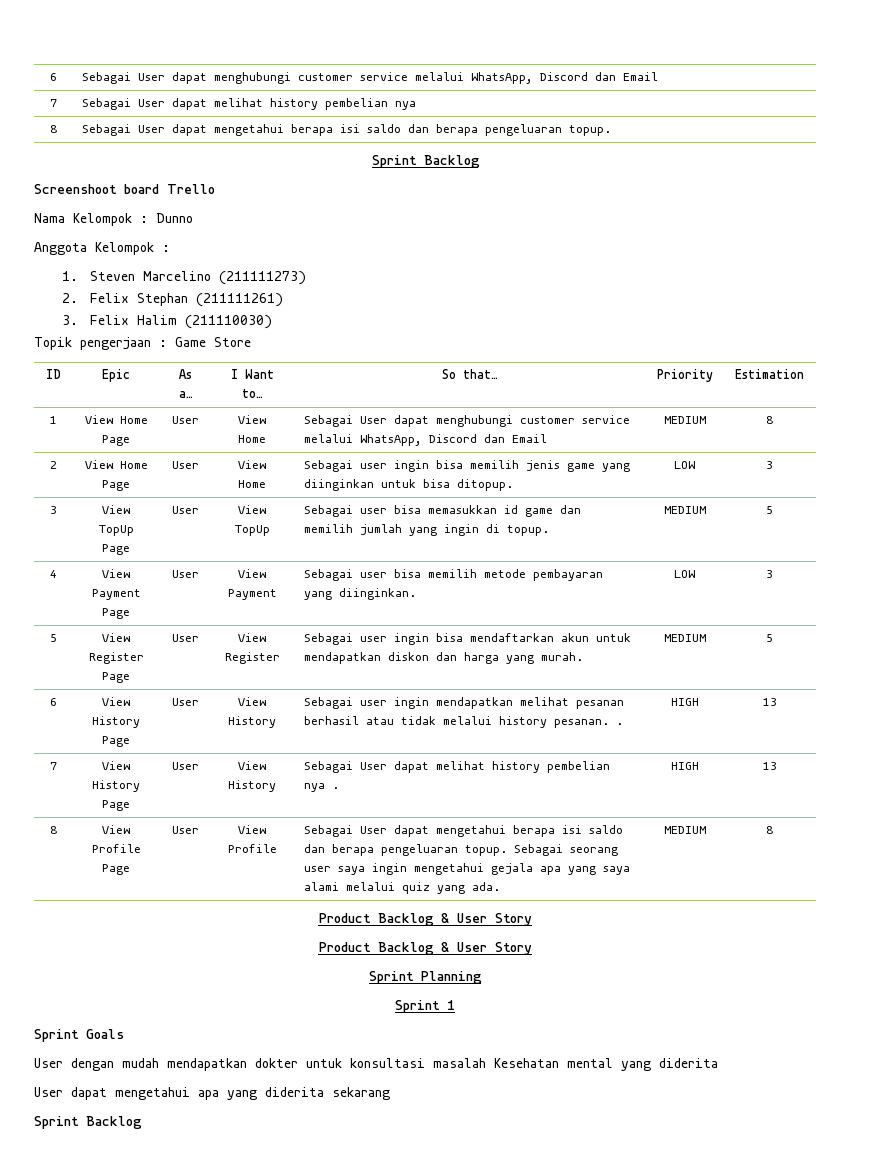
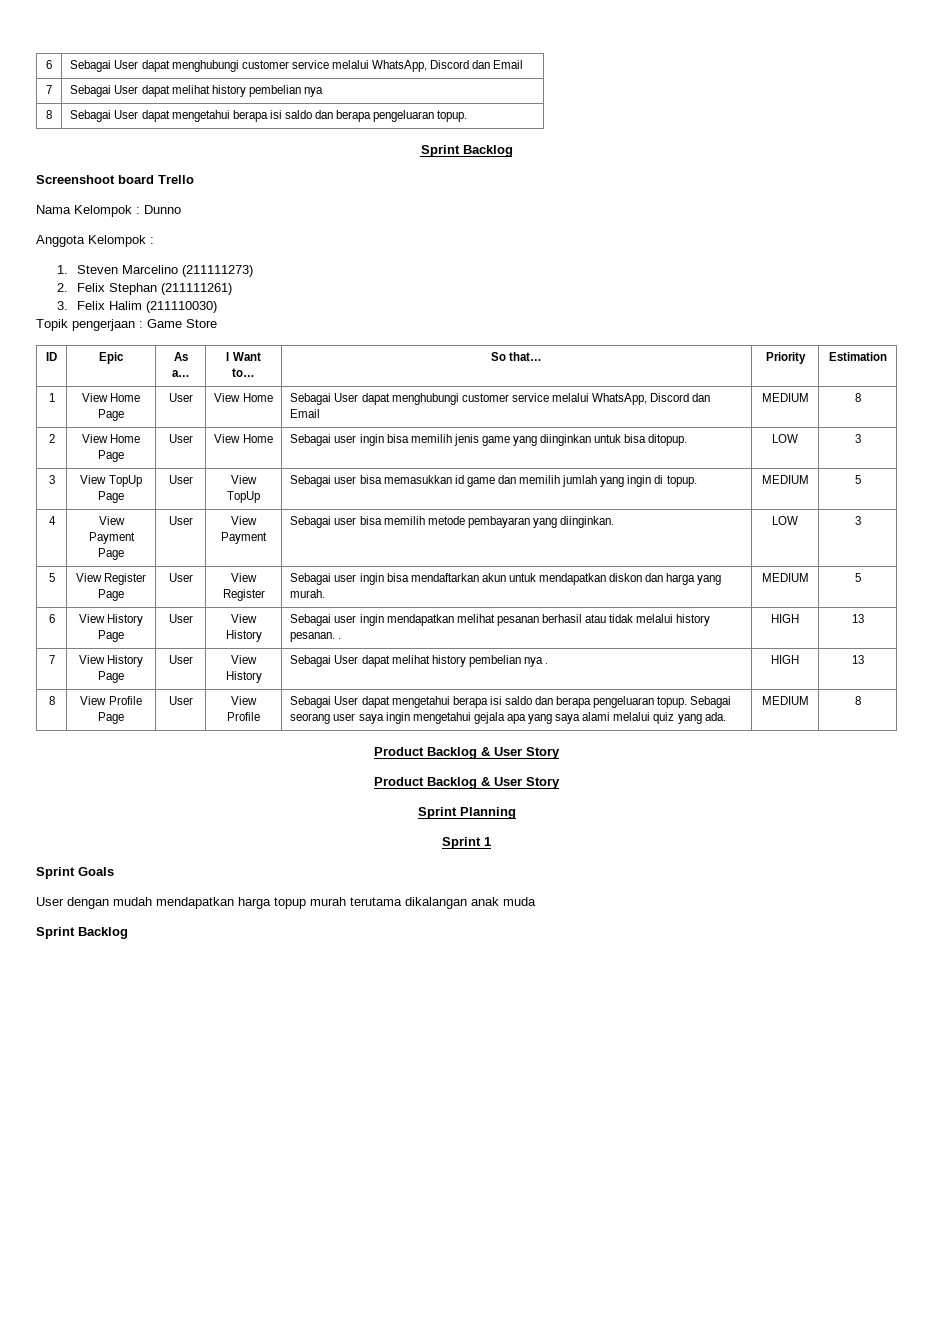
- User dengan mudah mendapatkan dokter untuk konsultasi masalah Kesehatan mental yang diderita
- User dapat mengetahui apa yang diderita sekarang
+ User dengan mudah mendapatkan harga topup murah terutama dikalangan anak muda

